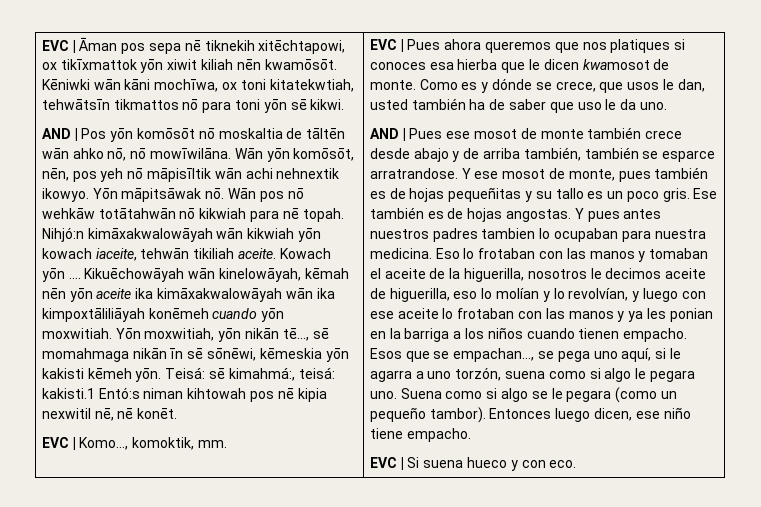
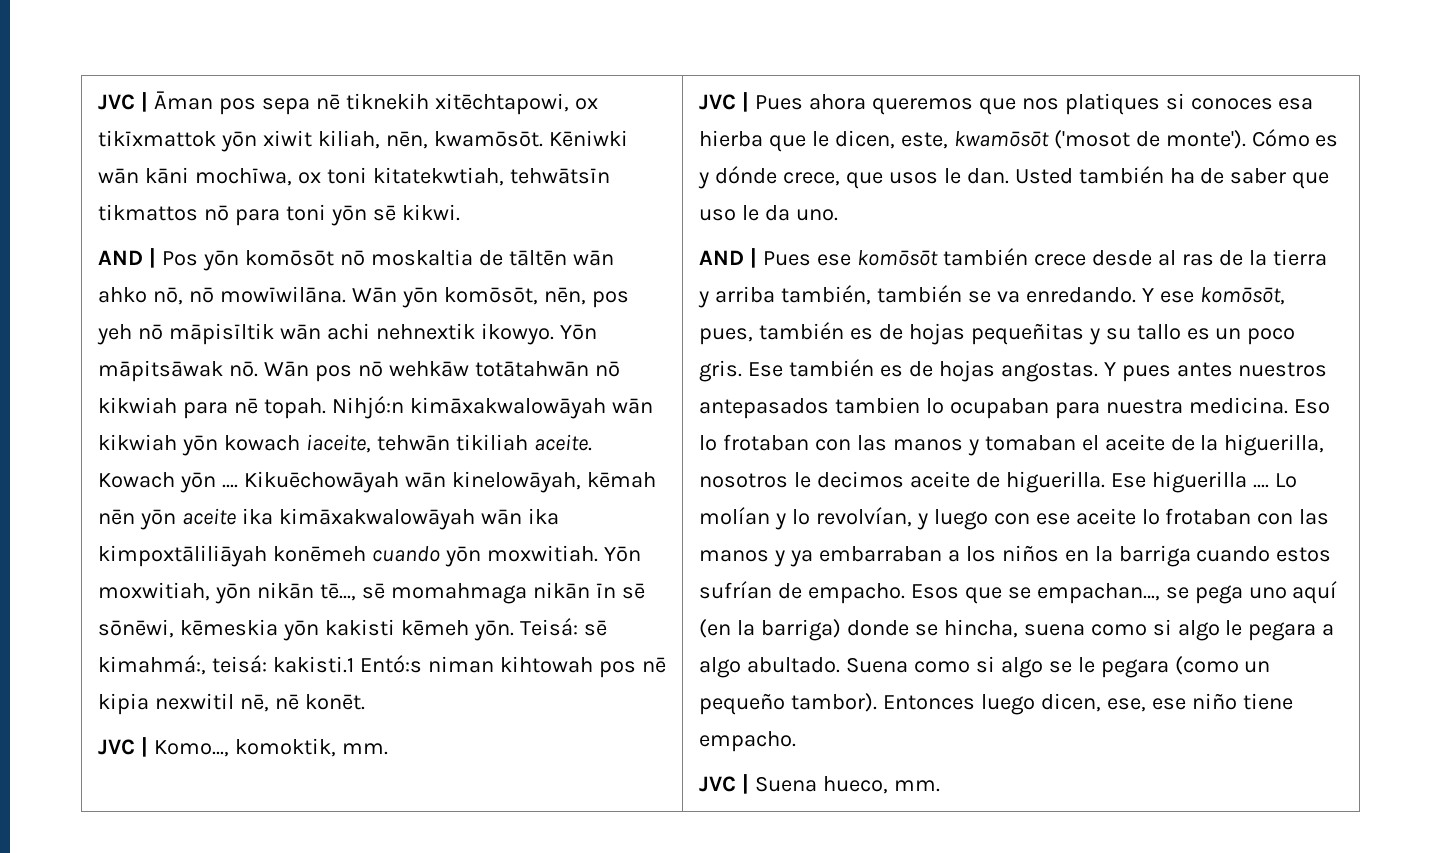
- EVC | Āman pos sepa nē tiknekih xitēchtapowi, ox tikīxmattok yōn xiwit kiliah nēn kwamōsōt.
+ JVC | Āman pos sepa nē tiknekih xitēchtapowi, ox tikīxmattok yōn xiwit kiliah, nēn, kwamōsōt.
- EVC | Komo..., komoktik, mm.
+ JVC | Komo..., komoktik, mm.
- EVC | Pues ahora queremos que nos platiques si conoces esa hierba que le dicen kwamosot de monte. Como es y dónde se crece, que usos le dan, usted también ha de saber que uso le da uno.
+ JVC | Pues ahora queremos que nos platiques si conoces esa hierba que le dicen, este, kwamōsōt ('mosot de monte'). Cómo es y dónde crece, que usos le dan. Usted también ha de saber que uso le da uno.
- AND | Pues ese mosot de monte también crece desde abajo y de arriba también, también se esparce arratrandose. Y ese mosot de monte, pues también es de hojas pequeñitas y su tallo es un poco gris.
+ AND | Pues ese komōsōt también crece desde al ras de la tierra y arriba también, también se va enredando. Y ese komōsōt, pues, también es de hojas pequeñitas y su tallo es un poco gris.
- Y pues antes nuestros padres tambien lo ocupaban para nuestra medicina.
+ Y pues antes nuestros antepasados tambien lo ocupaban para nuestra medicina.
- Eso lo frotaban con las manos y tomaban el aceite de la higuerilla, nosotros le decimos aceite de higuerilla, eso lo molían y lo revolvían, y luego con ese aceite lo frotaban con las manos y ya les ponian en la barriga a los niños cuando tienen empacho.
+ Eso lo frotaban con las manos y tomaban el aceite de la higuerilla, nosotros le decimos aceite de higuerilla. Ese higuerilla .... Lo molían y lo revolvían, y luego con ese aceite lo frotaban con las manos y ya embarraban a los niños en la barriga cuando estos sufrían de empacho.
- Esos que se empachan…, se pega uno aquí, si le agarra a uno torzón, suena como si algo le pegara uno.
+ Esos que se empachan…, se pega uno aquí (en la barriga) donde se hincha, suena como si algo le pegara a algo abultado.
- Entonces luego dicen, ese niño tiene empacho.
+ Entonces luego dicen, ese, ese niño tiene empacho.
- EVC | Si suena hueco y con eco.
+ JVC | Suena hueco, mm.

